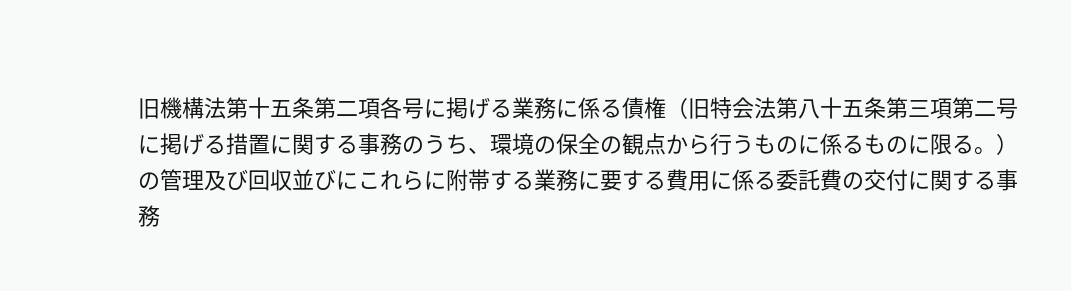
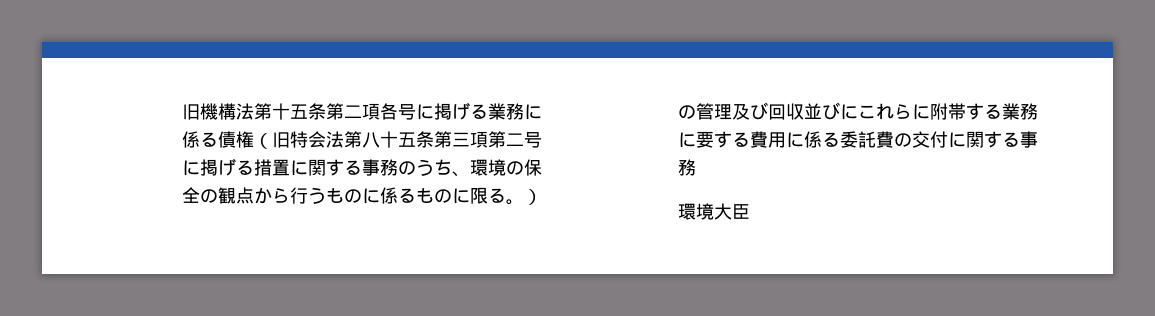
+ 環境大臣

